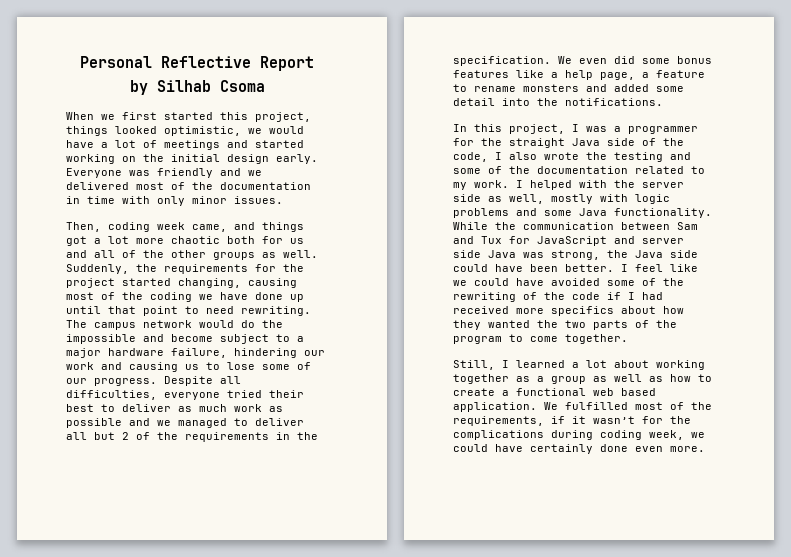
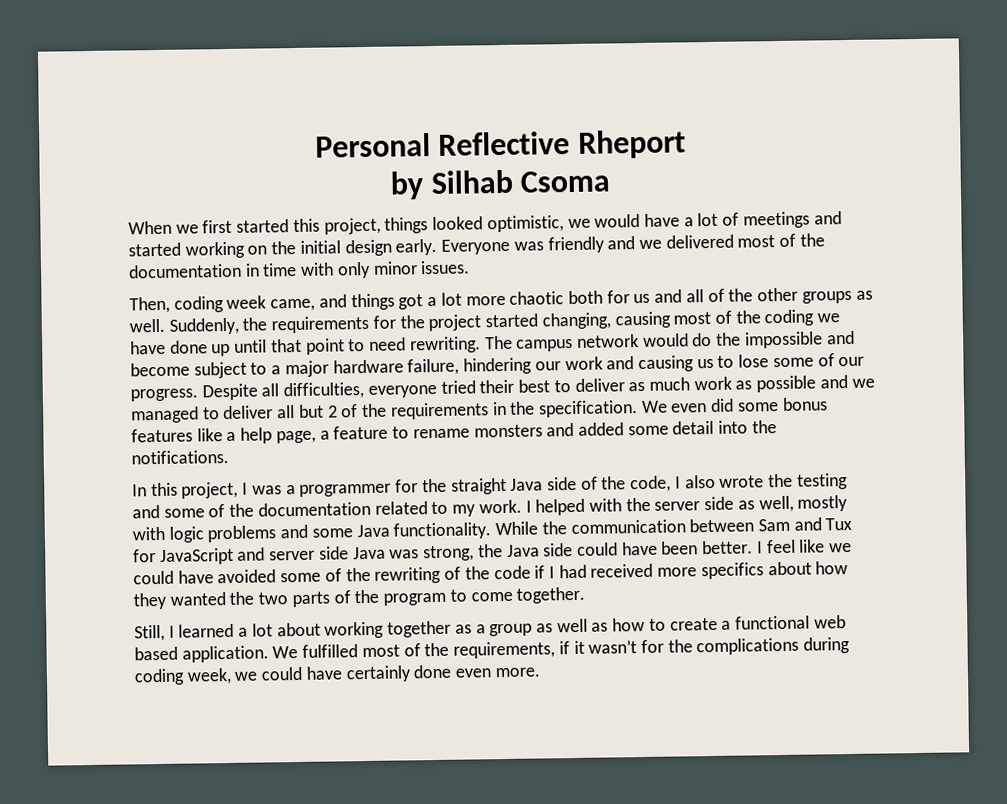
- Personal Reflective Report
+ Personal Reflective Rheport

